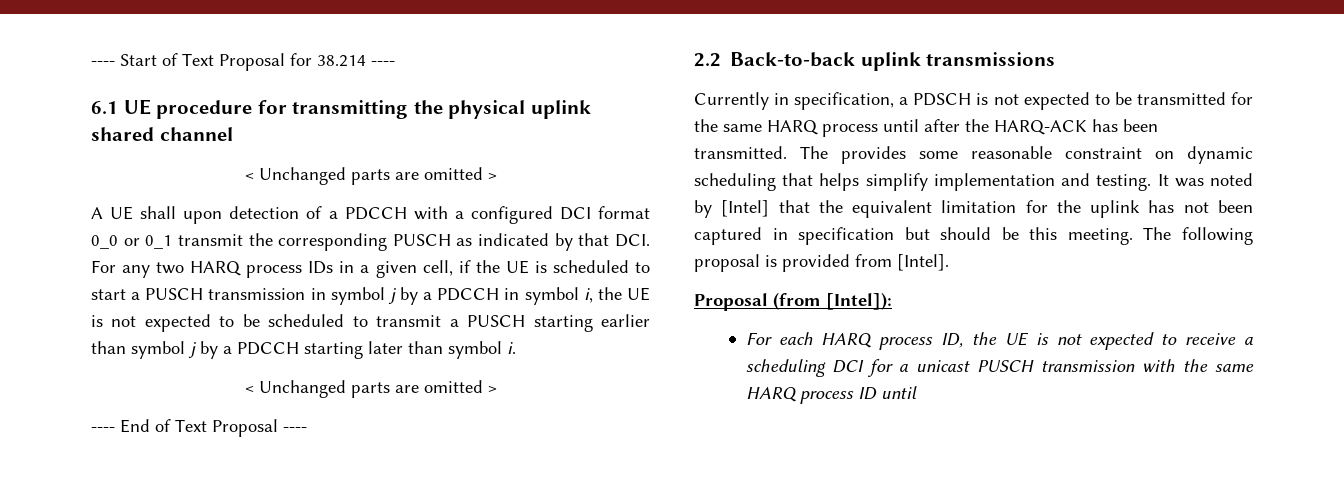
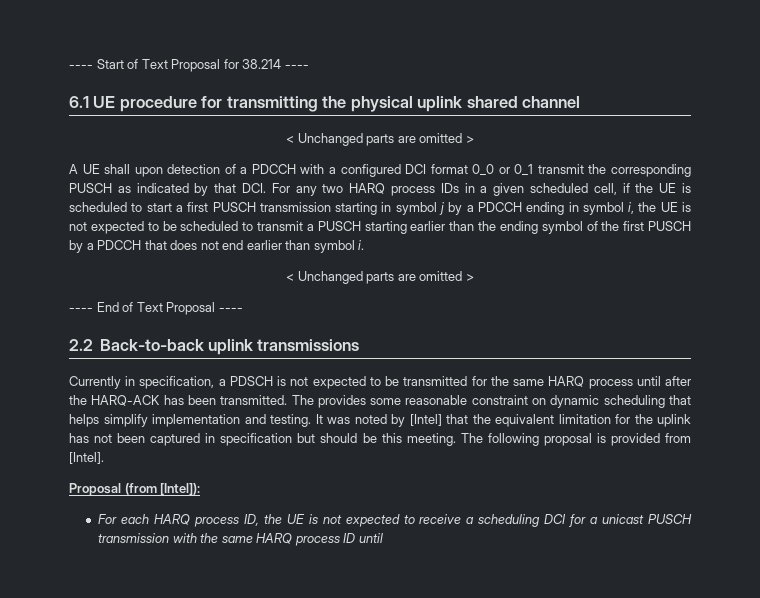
- A UE shall upon detection of a PDCCH with a configured DCI format 0_0 or 0_1 transmit the corresponding PUSCH as indicated by that DCI. For any two HARQ process IDs in a given cell, if the UE is scheduled to start a PUSCH transmission in symbol j by a PDCCH in symbol i, the UE is not expected to be scheduled to transmit a PUSCH starting earlier than symbol j by a PDCCH starting later than symbol i.
+ A UE shall upon detection of a PDCCH with a configured DCI format 0_0 or 0_1 transmit the corresponding PUSCH as indicated by that DCI. For any two HARQ process IDs in a given scheduled cell, if the UE is scheduled to start a first PUSCH transmission starting in symbol j by a PDCCH ending in symbol i, the UE is not expected to be scheduled to transmit a PUSCH starting earlier than the ending symbol of the first PUSCH by a PDCCH that does not end earlier than symbol i.

